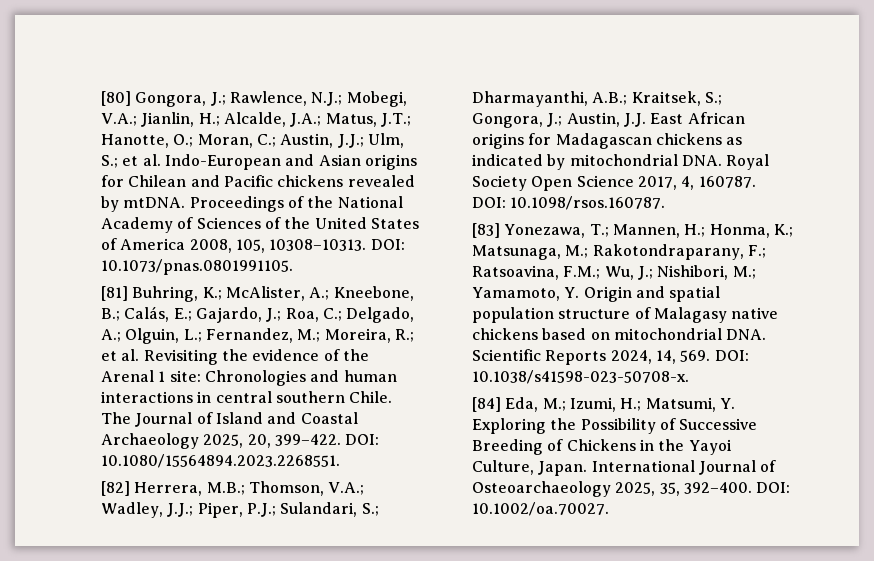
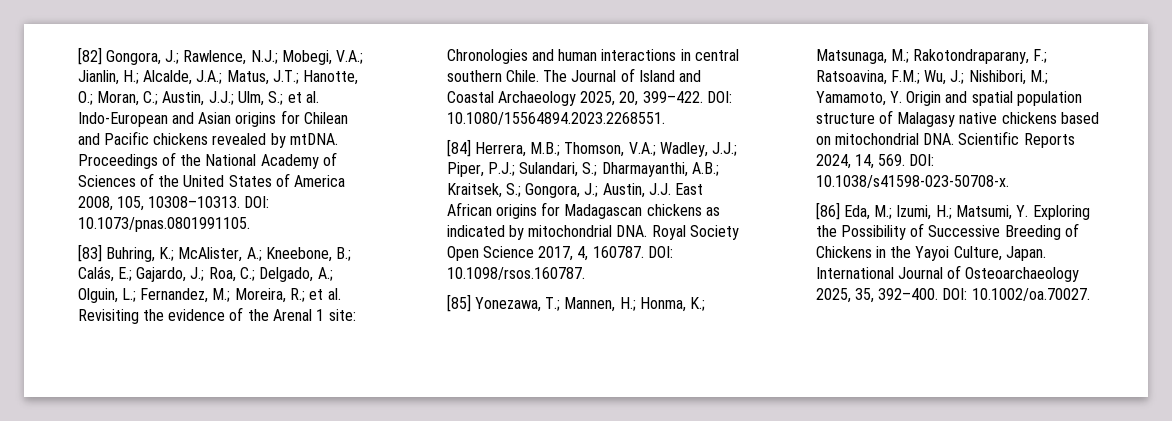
- [80] Gongora, J.; Rawlence, N.J.; Mobegi, V.A.; Jianlin, H.; Alcalde, J.A.; Matus, J.T.; Hanotte, O.; Moran, C.; Austin, J.J.; Ulm, S.; et al. Indo-European and Asian origins for Chilean and Pacific chickens revealed by mtDNA.
+ [82] Gongora, J.; Rawlence, N.J.; Mobegi, V.A.; Jianlin, H.; Alcalde, J.A.; Matus, J.T.; Hanotte, O.; Moran, C.; Austin, J.J.; Ulm, S.; et al. Indo-European and Asian origins for Chilean and Pacific chickens revealed by mtDNA.
- [81] Buhring, K.; McAlister, A.; Kneebone, B.; Calás, E.; Gajardo, J.; Roa, C.; Delgado, A.; Olguin, L.; Fernandez, M.; Moreira, R.; et al. Revisiting the evidence of the Arenal 1 site: Chronologies and human interactions in central southern Chile.
+ [83] Buhring, K.; McAlister, A.; Kneebone, B.; Calás, E.; Gajardo, J.; Roa, C.; Delgado, A.; Olguin, L.; Fernandez, M.; Moreira, R.; et al. Revisiting the evidence of the Arenal 1 site: Chronologies and human interactions in central southern Chile.
- [82] Herrera, M.B.; Thomson, V.A.; Wadley, J.J.; Piper, P.J.; Sulandari, S.; Dharmayanthi, A.B.; Kraitsek, S.; Gongora, J.; Austin, J.J. East African origins for Madagascan chickens as indicated by mitochondrial DNA. Royal Society Open Science 2017, 4, 160787.
+ [84] Herrera, M.B.; Thomson, V.A.; Wadley, J.J.; Piper, P.J.; Sulandari, S.; Dharmayanthi, A.B.; Kraitsek, S.; Gongora, J.; Austin, J.J. East African origins for Madagascan chickens as indicated by mitochondrial DNA. Royal Society Open Science 2017, 4, 160787.
- [83] Yonezawa, T.; Mannen, H.; Honma, K.; Matsunaga, M.; Rakotondraparany, F.; Ratsoavina, F.M.; Wu, J.; Nishibori, M.; Yamamoto, Y. Origin and spatial population structure of Malagasy native chickens based on mitochondrial DNA. Scientific Reports 2024, 14, 569. DOI: 10.1038/s41598-023-50708-x.
+ [85] Yonezawa, T.; Mannen, H.; Honma, K.; Matsunaga, M.; Rakotondraparany, F.; Ratsoavina, F.M.; Wu, J.; Nishibori, M.; Yamamoto, Y. Origin and spatial population structure of Malagasy native chickens based on mitochondrial DNA. Scientific Reports 2024, 14, 569. DOI: 10.1038/s41598-023-50708-x.
- [84] Eda, M.; Izumi, H.; Matsumi, Y. Exploring the Possibility of Successive Breeding of Chickens in the Yayoi Culture, Japan.
+ [86] Eda, M.; Izumi, H.; Matsumi, Y. Exploring the Possibility of Successive Breeding of Chickens in the Yayoi Culture, Japan.

